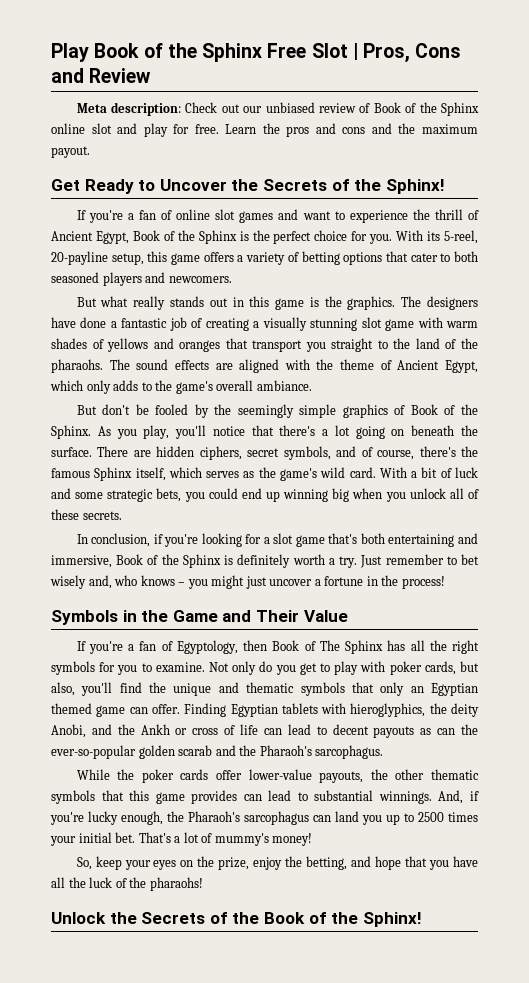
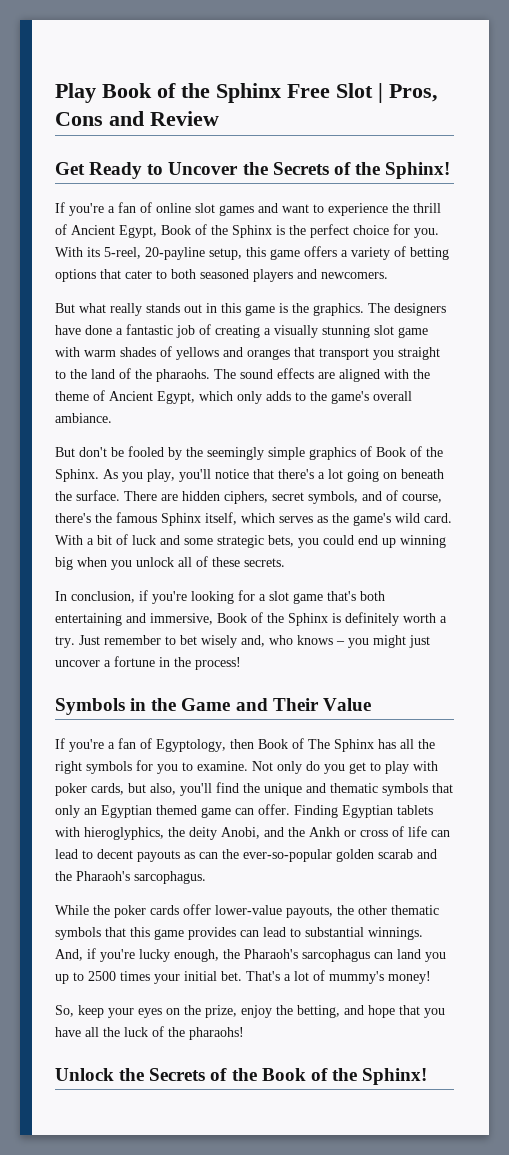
- Meta description: Check out our unbiased review of Book of the Sphinx online slot and play for free. Learn the pros and cons and the maximum payout.

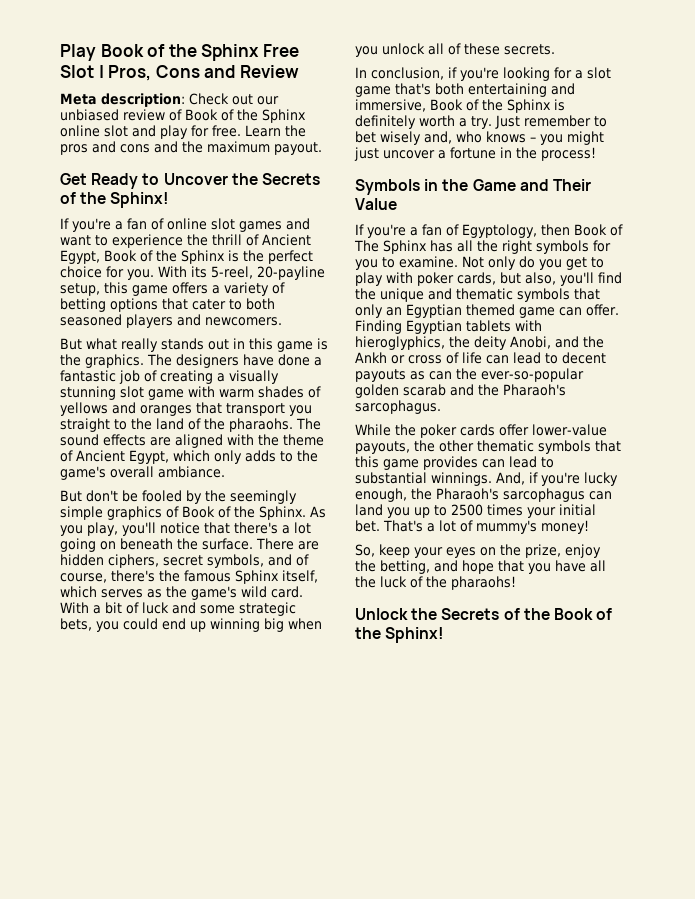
+ Meta description: Check out our unbiased review of Book of the Sphinx online slot and play for free. Learn the pros and cons and the maximum payout.

